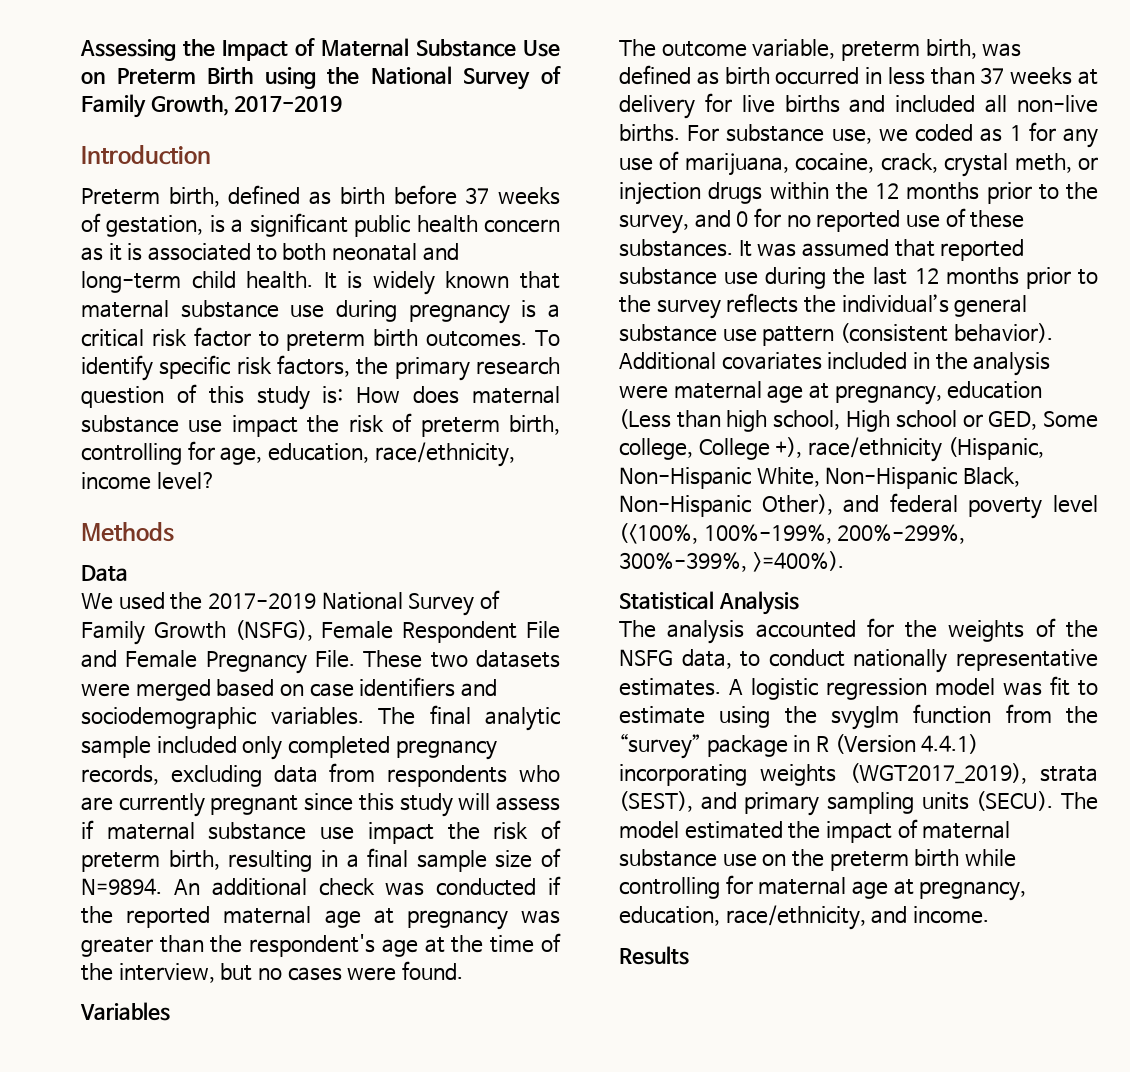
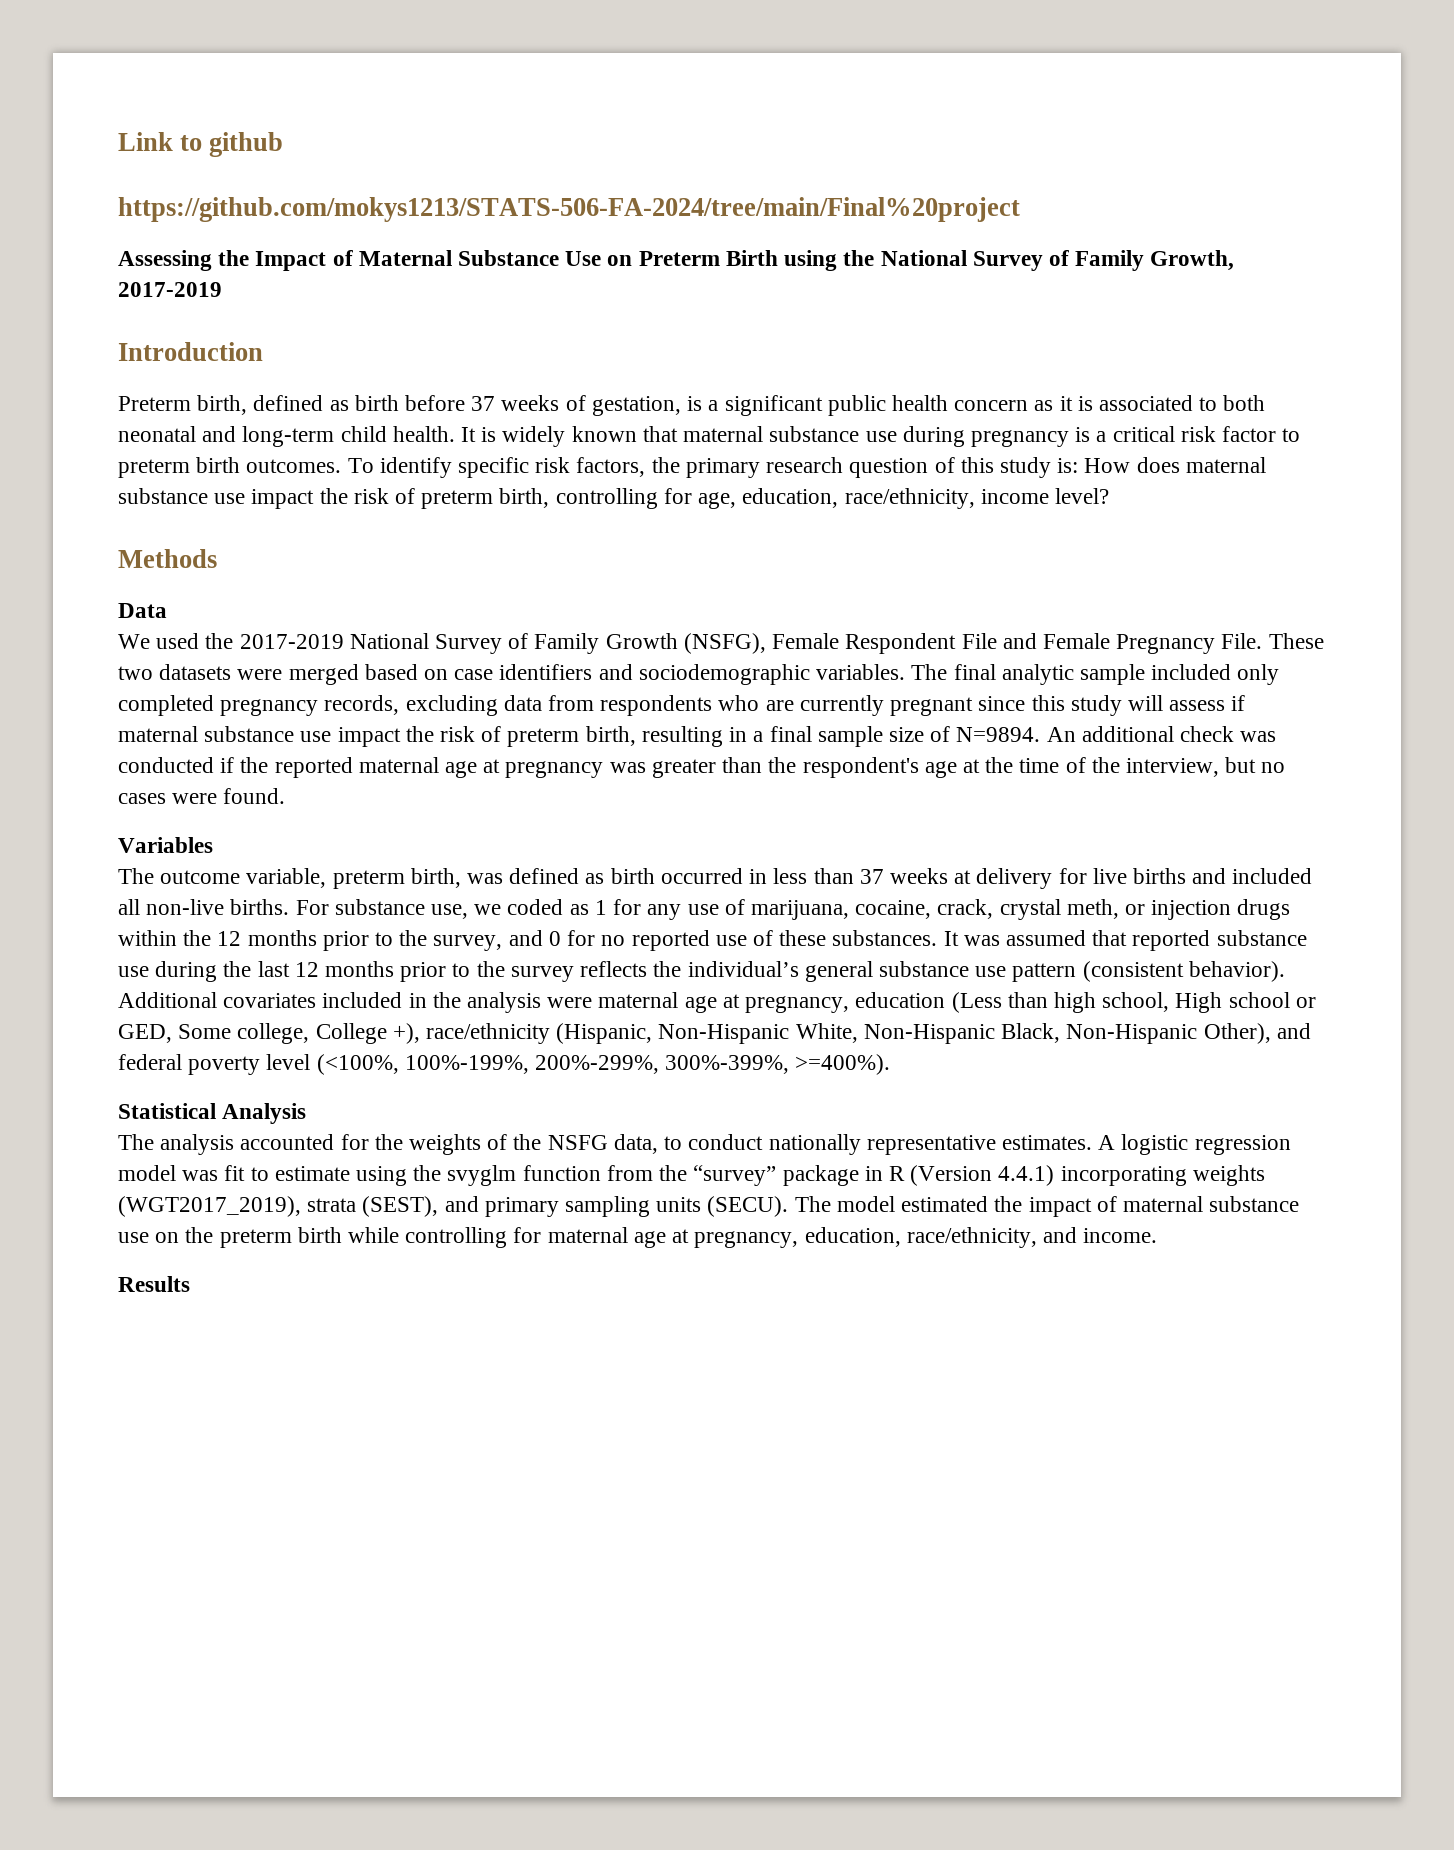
+ Link to github
+ https://github.com/mokys1213/STATS-506-FA-2024/tree/main/Final%20project

